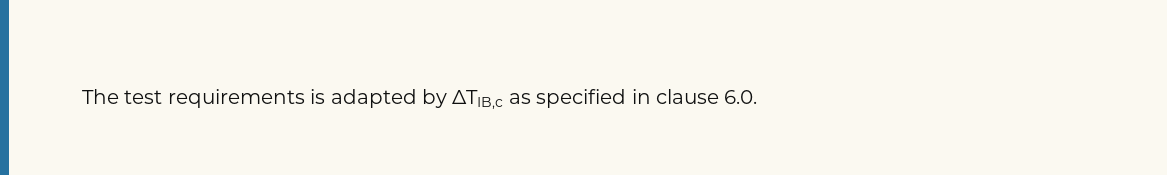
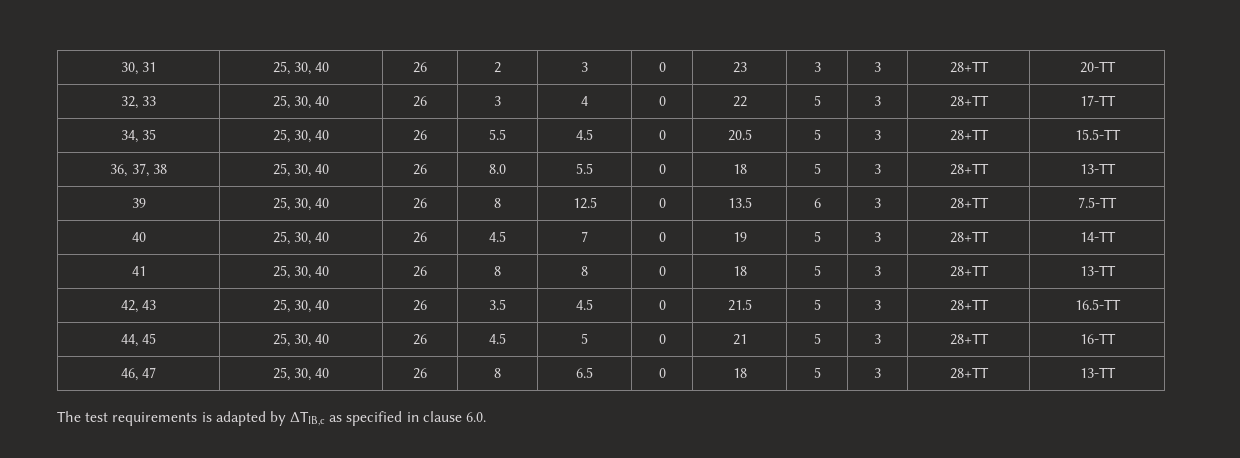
+ 30, 31 | 25, 30, 40 | 26 | 2 | 3 | 0 | 23 | 3 | 3 | 28+TT | 20-TT
+ 32, 33 | 25, 30, 40 | 26 | 3 | 4 | 0 | 22 | 5 | 3 | 28+TT | 17-TT
+ 34, 35 | 25, 30, 40 | 26 | 5.5 | 4.5 | 0 | 20.5 | 5 | 3 | 28+TT | 15.5-TT
+ 36, 37, 38 | 25, 30, 40 | 26 | 8.0 | 5.5 | 0 | 18 | 5 | 3 | 28+TT | 13-TT
+ 39 | 25, 30, 40 | 26 | 8 | 12.5 | 0 | 13.5 | 6 | 3 | 28+TT | 7.5-TT
+ 40 | 25, 30, 40 | 26 | 4.5 | 7 | 0 | 19 | 5 | 3 | 28+TT | 14-TT
+ 41 | 25, 30, 40 | 26 | 8 | 8 | 0 | 18 | 5 | 3 | 28+TT | 13-TT
+ 42, 43 | 25, 30, 40 | 26 | 3.5 | 4.5 | 0 | 21.5 | 5 | 3 | 28+TT | 16.5-TT
+ 44, 45 | 25, 30, 40 | 26 | 4.5 | 5 | 0 | 21 | 5 | 3 | 28+TT | 16-TT
+ 46, 47 | 25, 30, 40 | 26 | 8 | 6.5 | 0 | 18 | 5 | 3 | 28+TT | 13-TT

